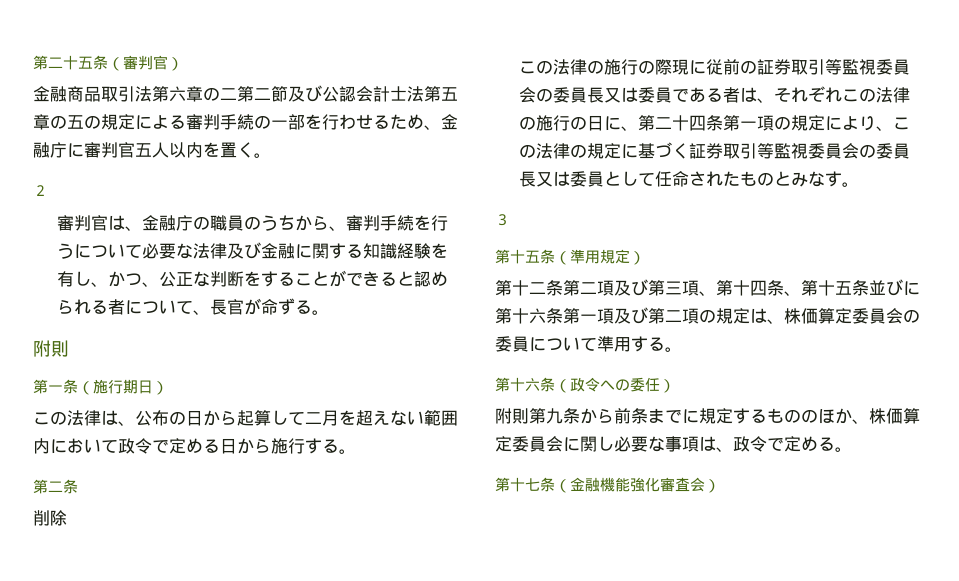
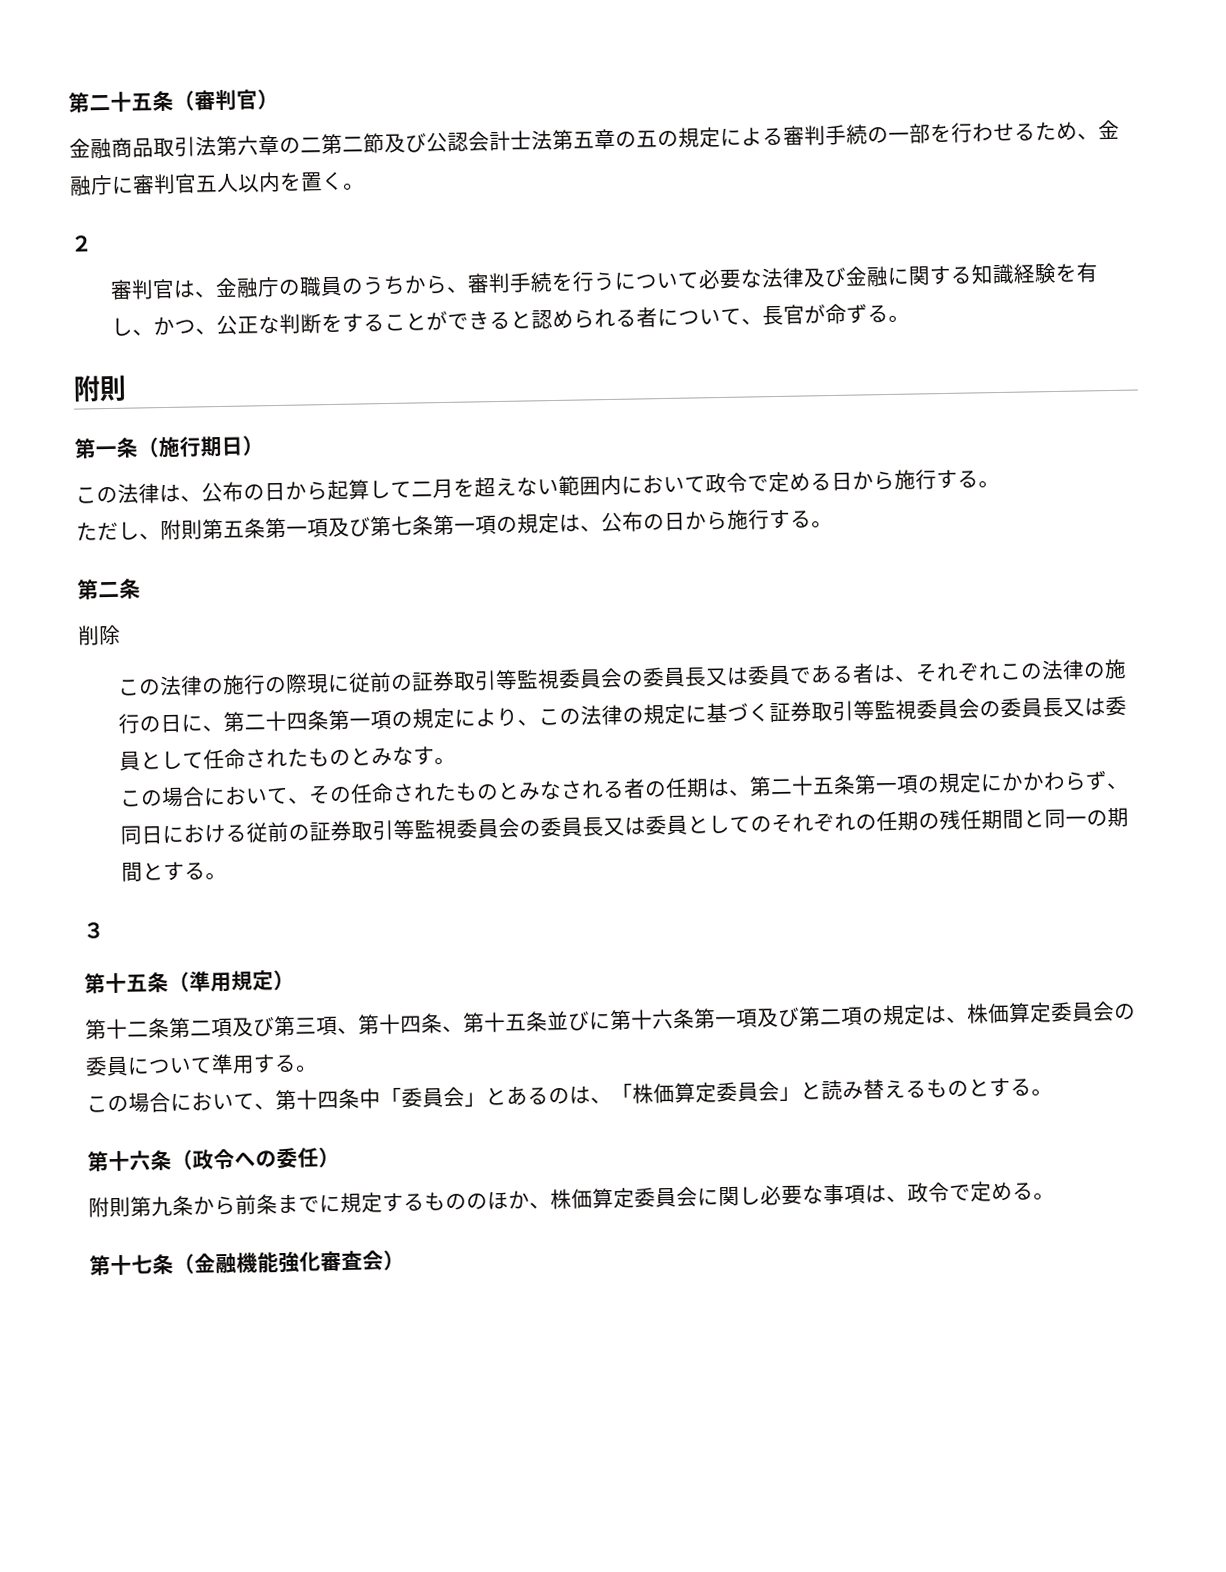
+ ただし、附則第五条第一項及び第七条第一項の規定は、公布の日から施行する。
+ この場合において、その任命されたものとみなされる者の任期は、第二十五条第一項の規定にかかわらず、同日における従前の証券取引等監視委員会の委員長又は委員としてのそれぞれの任期の残任期間と同一の期間とする。
+ この場合において、第十四条中「委員会」とあるのは、「株価算定委員会」と読み替えるものとする。

